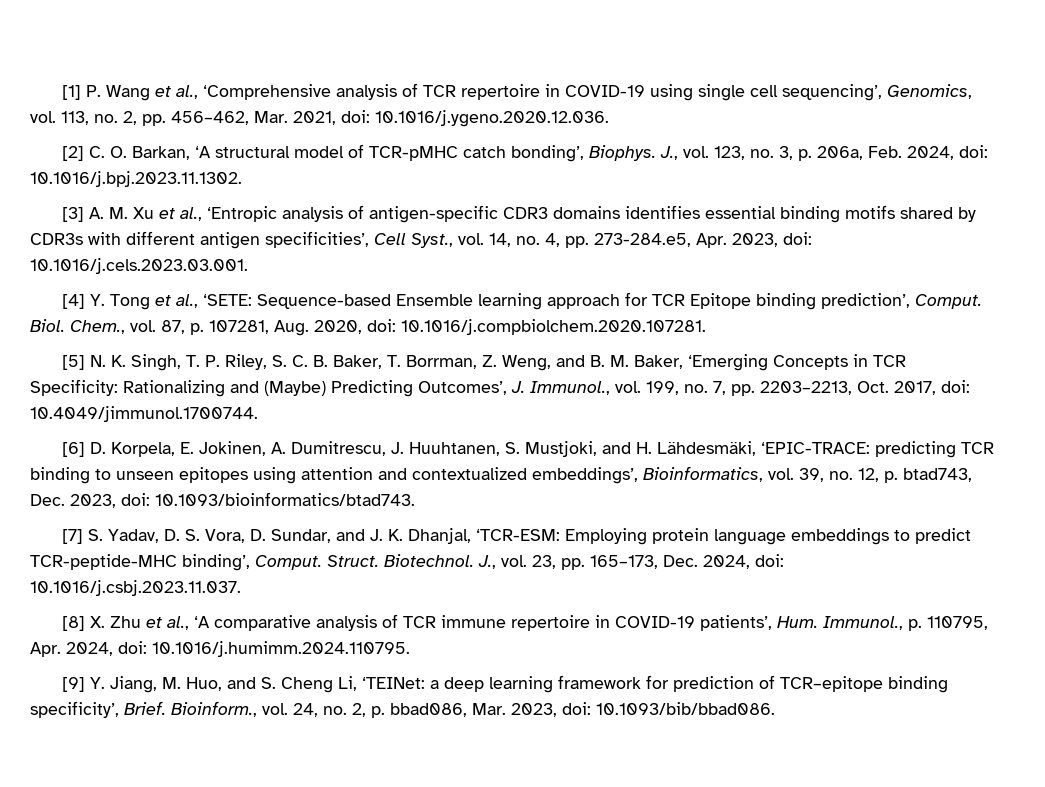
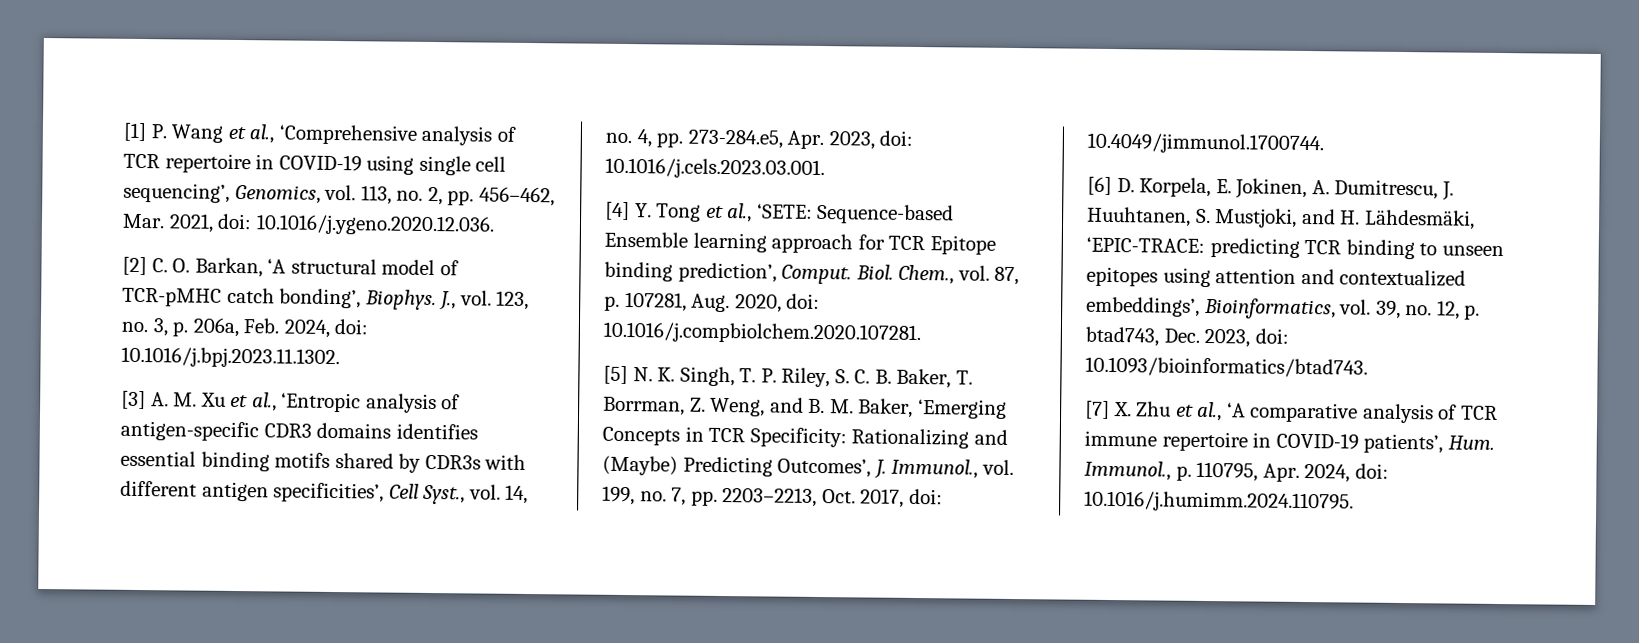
- [7] S. Yadav, D. S. Vora, D. Sundar, and J. K. Dhanjal, ‘TCR-ESM: Employing protein language embeddings to predict TCR-peptide-MHC binding’, Comput. Struct. Biotechnol. J., vol. 23, pp. 165–173, Dec. 2024, doi: 10.1016/j.csbj.2023.11.037.
- [8] X. Zhu et al., ‘A comparative analysis of TCR immune repertoire in COVID-19 patients’, Hum. Immunol., p. 110795, Apr. 2024, doi: 10.1016/j.humimm.2024.110795.
+ [7] X. Zhu et al., ‘A comparative analysis of TCR immune repertoire in COVID-19 patients’, Hum. Immunol., p. 110795, Apr. 2024, doi: 10.1016/j.humimm.2024.110795.
- [9] Y. Jiang, M. Huo, and S. Cheng Li, ‘TEINet: a deep learning framework for prediction of TCR–epitope binding specificity’, Brief. Bioinform., vol. 24, no. 2, p. bbad086, Mar. 2023, doi: 10.1093/bib/bbad086.

